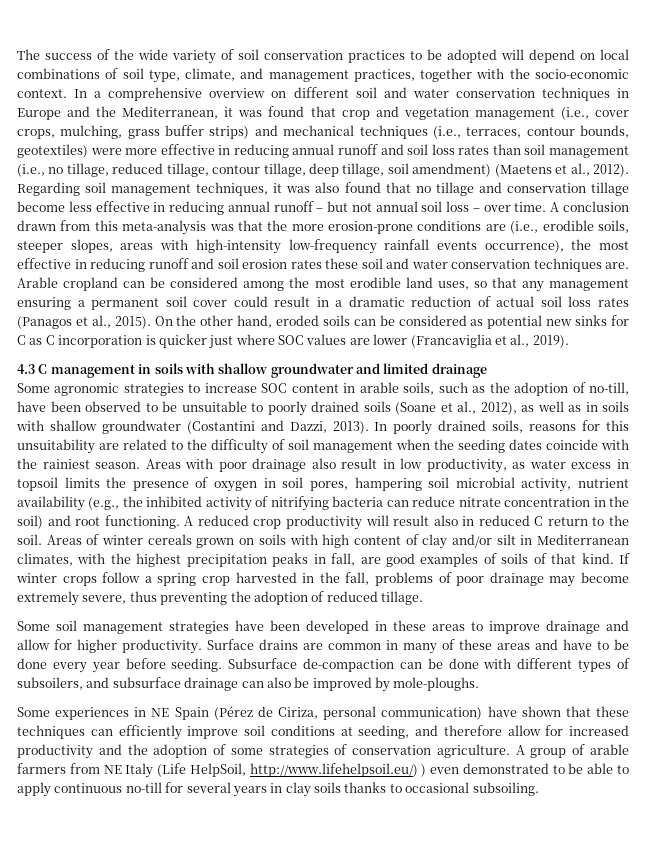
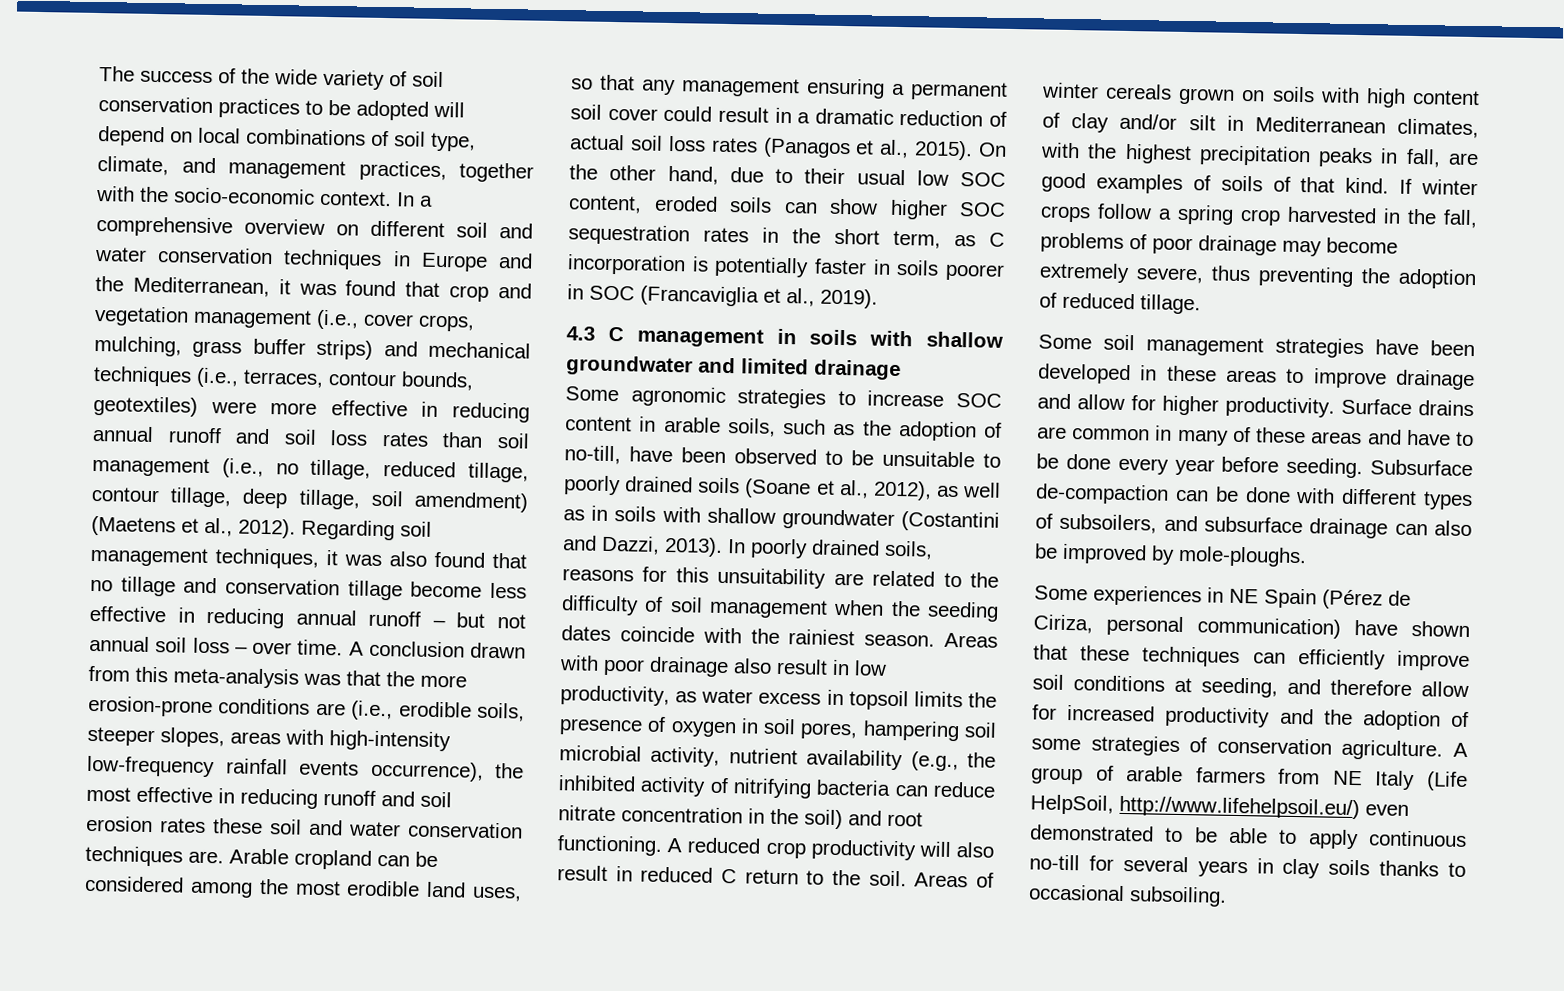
- On the other hand, eroded soils can be considered as potential new sinks for C as C incorporation is quicker just where SOC values are lower (Francaviglia et al., 2019).
+ On the other hand, due to their usual low SOC content, eroded soils can show higher SOC sequestration rates in the short term, as C incorporation is potentially faster in soils poorer in SOC (Francaviglia et al., 2019).
- A reduced crop productivity will result also in reduced C return to the soil.
+ A reduced crop productivity will also result in reduced C return to the soil.
- A group of arable farmers from NE Italy (Life HelpSoil, http://www.lifehelpsoil.eu/) ) even demonstrated to be able to apply continuous no-till for several years in clay soils thanks to occasional subsoiling.
+ A group of arable farmers from NE Italy (Life HelpSoil, http://www.lifehelpsoil.eu/) even demonstrated to be able to apply continuous no-till for several years in clay soils thanks to occasional subsoiling.

